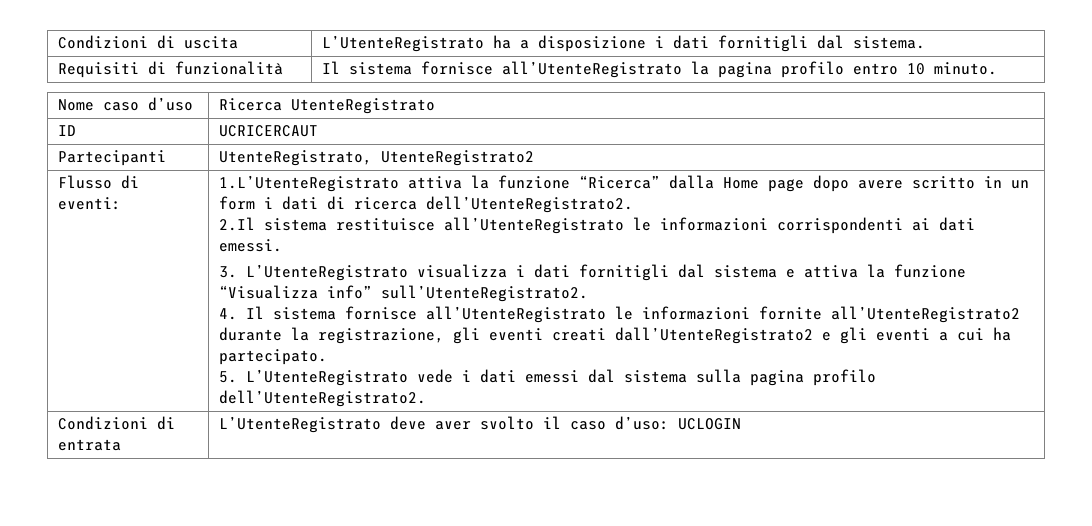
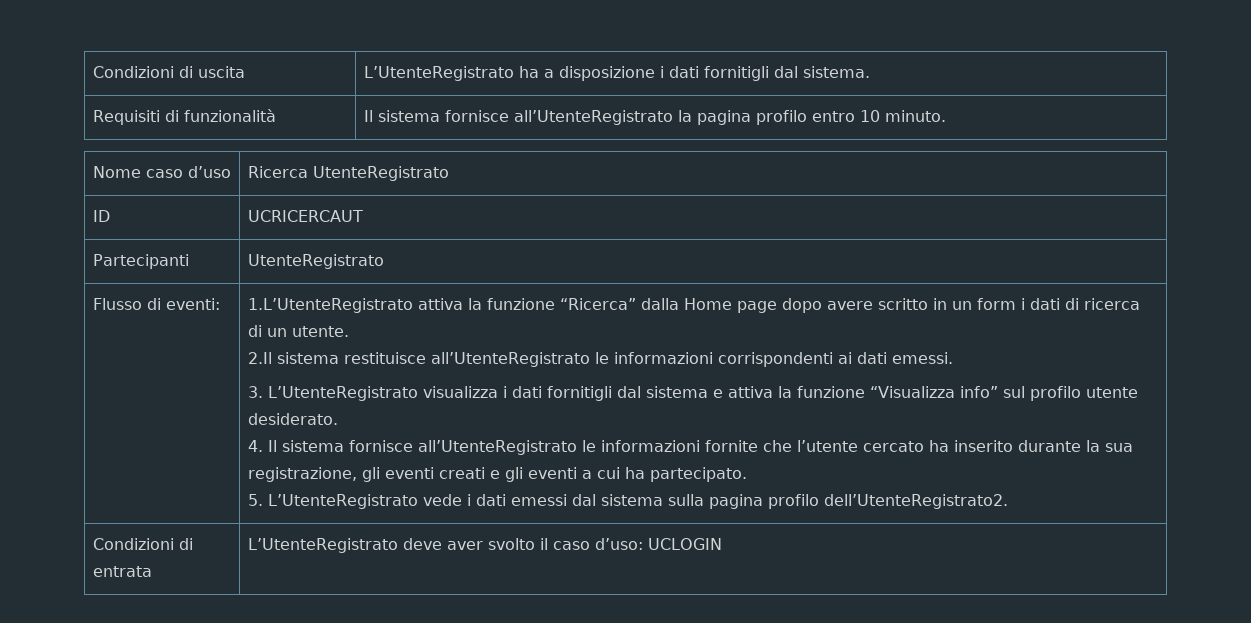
- Partecipanti | UtenteRegistrato, UtenteRegistrato2
+ Partecipanti | UtenteRegistrato
- 1.L’UtenteRegistrato attiva la funzione “Ricerca” dalla Home page dopo avere scritto in un form i dati di ricerca dell’UtenteRegistrato2.
+ 1.L’UtenteRegistrato attiva la funzione “Ricerca” dalla Home page dopo avere scritto in un form i dati di ricerca di un utente.
- 3. L’UtenteRegistrato visualizza i dati fornitigli dal sistema e attiva la funzione “Visualizza info” sull’UtenteRegistrato2.
+ 3. L’UtenteRegistrato visualizza i dati fornitigli dal sistema e attiva la funzione “Visualizza info” sul profilo utente desiderato.
- 4. Il sistema fornisce all’UtenteRegistrato le informazioni fornite all’UtenteRegistrato2 durante la registrazione, gli eventi creati dall’UtenteRegistrato2 e gli eventi a cui ha partecipato.
+ 4. Il sistema fornisce all’UtenteRegistrato le informazioni fornite che l’utente cercato ha inserito durante la sua registrazione, gli eventi creati e gli eventi a cui ha partecipato.

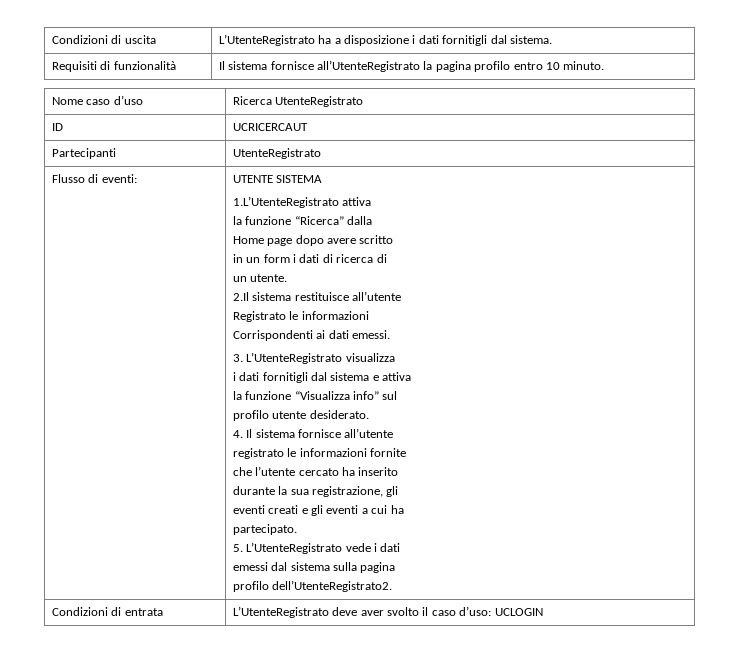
+ UTENTE SISTEMA
- 1.L’UtenteRegistrato attiva la funzione “Ricerca” dalla Home page dopo avere scritto in un form i dati di ricerca di un utente.
+ 1.L’UtenteRegistrato attiva
+ la funzione “Ricerca” dalla
+ Home page dopo avere scritto
+ in un form i dati di ricerca di
+ un utente.
- 2.Il sistema restituisce all’UtenteRegistrato le informazioni corrispondenti ai dati emessi.
+ 2.Il sistema restituisce all’utente
+ Registrato le informazioni
+ Corrispondenti ai dati emessi.
- 3. L’UtenteRegistrato visualizza i dati fornitigli dal sistema e attiva la funzione “Visualizza info” sul profilo utente desiderato.
+ 3. L’UtenteRegistrato visualizza
+ i dati fornitigli dal sistema e attiva
+ la funzione “Visualizza info” sul
+ profilo utente desiderato.
- 4. Il sistema fornisce all’UtenteRegistrato le informazioni fornite che l’utente cercato ha inserito durante la sua registrazione, gli eventi creati e gli eventi a cui ha partecipato.
+ 4. Il sistema fornisce all’utente
+ registrato le informazioni fornite
+ che l’utente cercato ha inserito
+ durante la sua registrazione, gli
+ eventi creati e gli eventi a cui ha
+ partecipato.
- 5. L’UtenteRegistrato vede i dati emessi dal sistema sulla pagina profilo dell’UtenteRegistrato2.
+ 5. L’UtenteRegistrato vede i dati
+ emessi dal sistema sulla pagina
+ profilo dell’UtenteRegistrato2.

